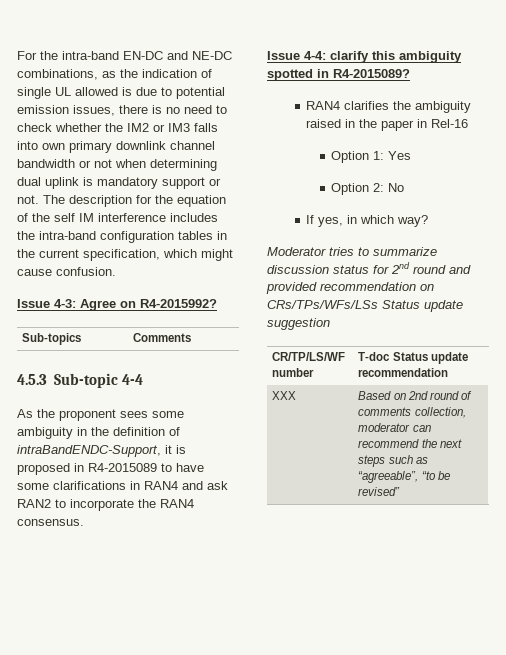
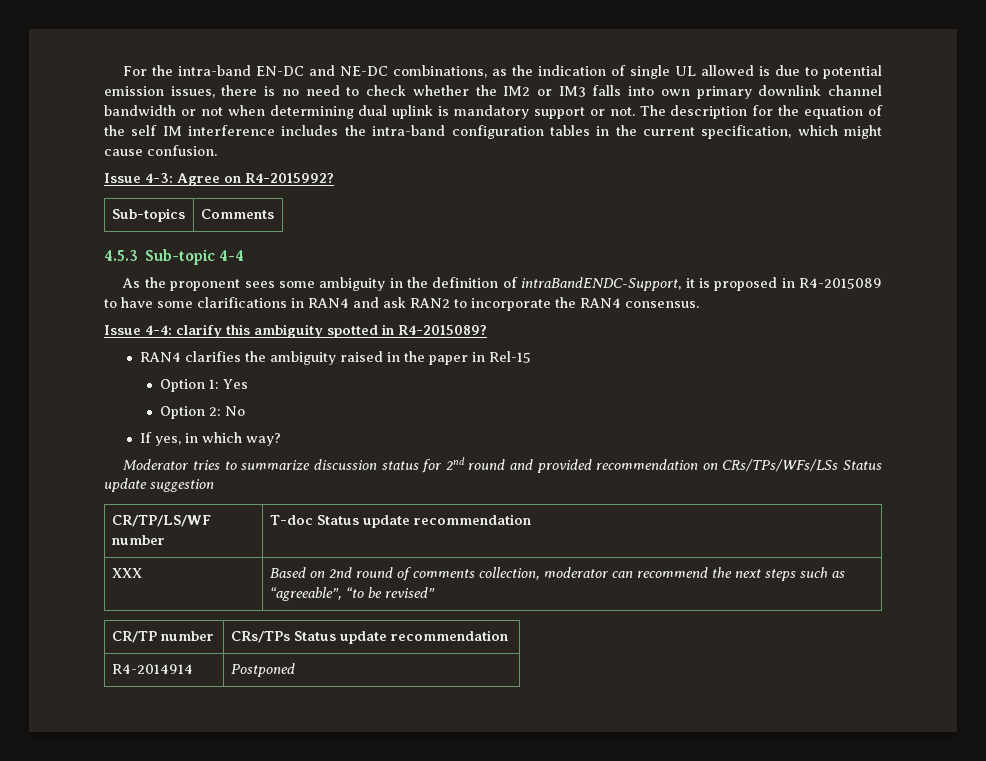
- RAN4 clarifies the ambiguity raised in the paper in Rel-16
+ RAN4 clarifies the ambiguity raised in the paper in Rel-15
+ CR/TP number | CRs/TPs Status update recommendation
+ R4-2014914 | Postponed

